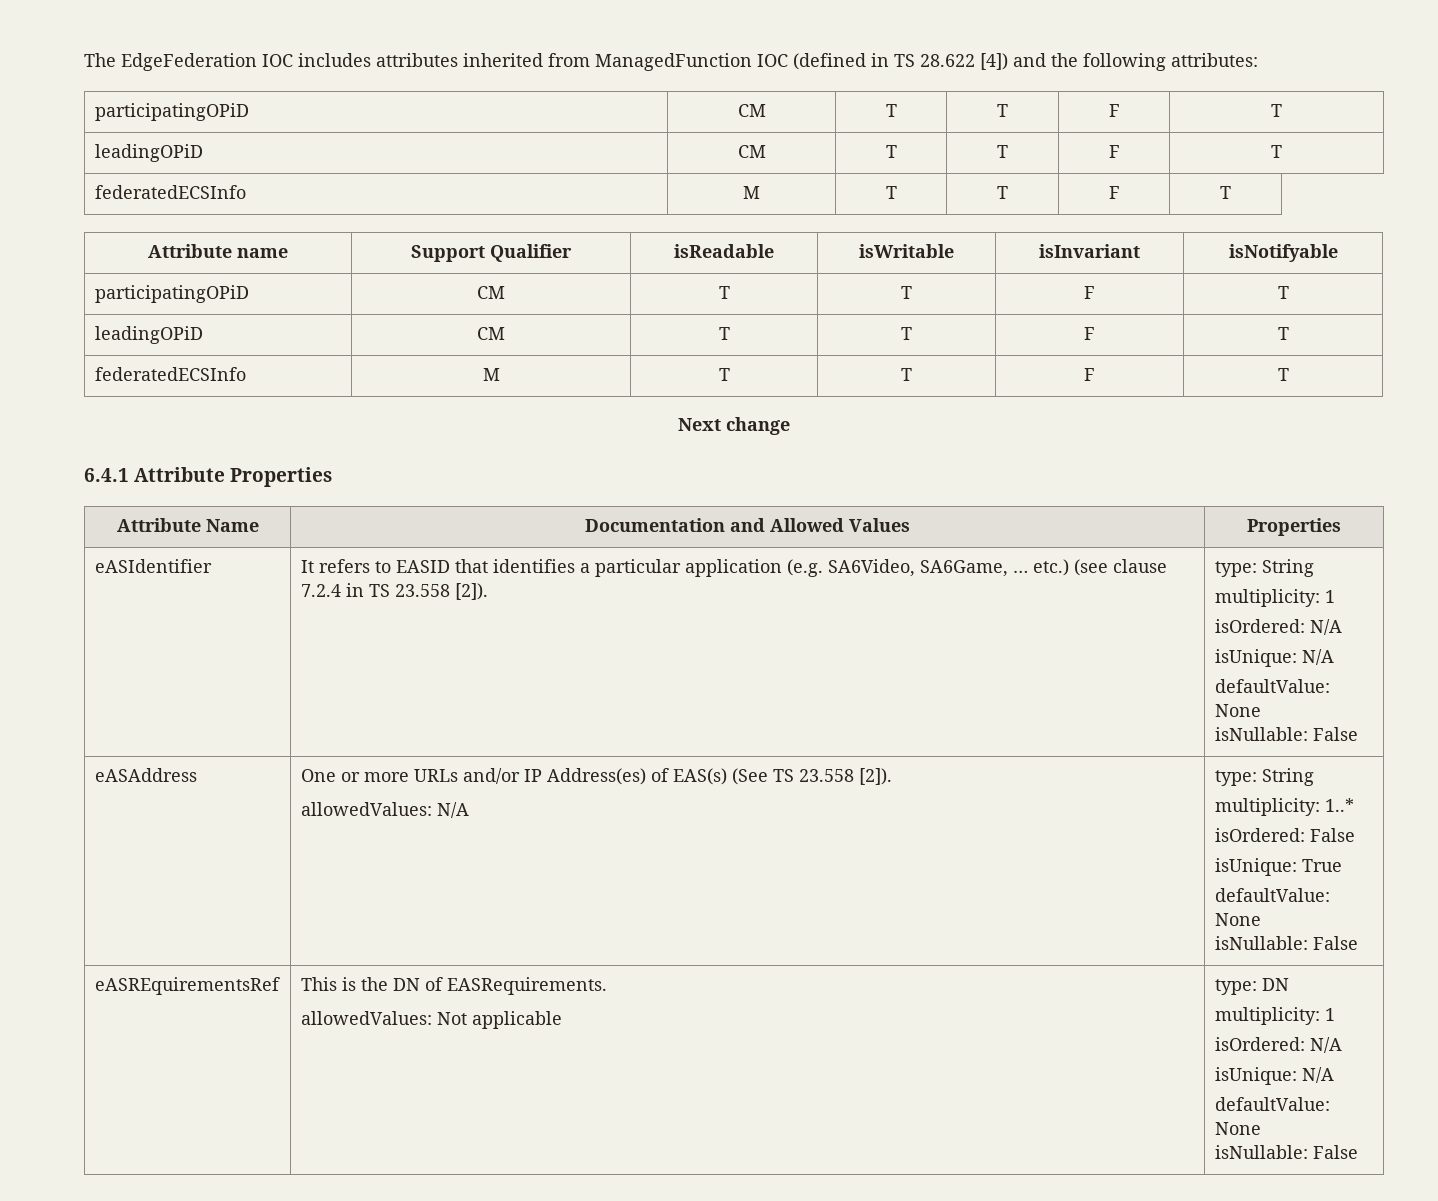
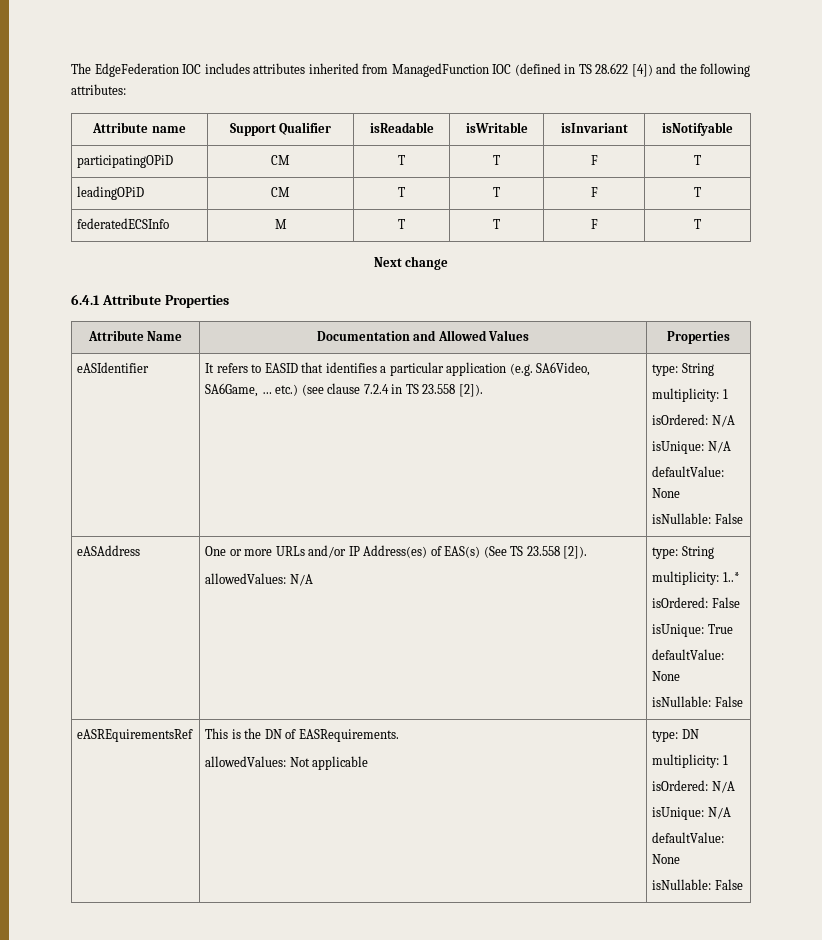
  The EdgeFederation IOC includes attributes inherited from ManagedFunction IOC (defined in TS 28.622 [4]) and the following attributes:
- participatingOPiD | CM | T | T | F | T
- leadingOPiD | CM | T | T | F | T
- federatedECSInfo | M | T | T | F | T

